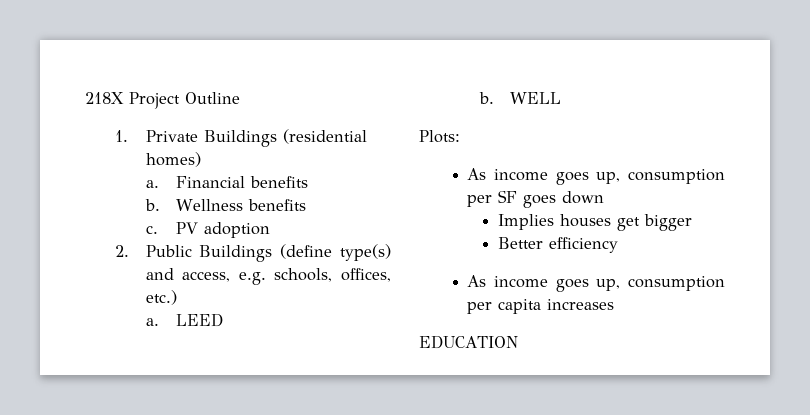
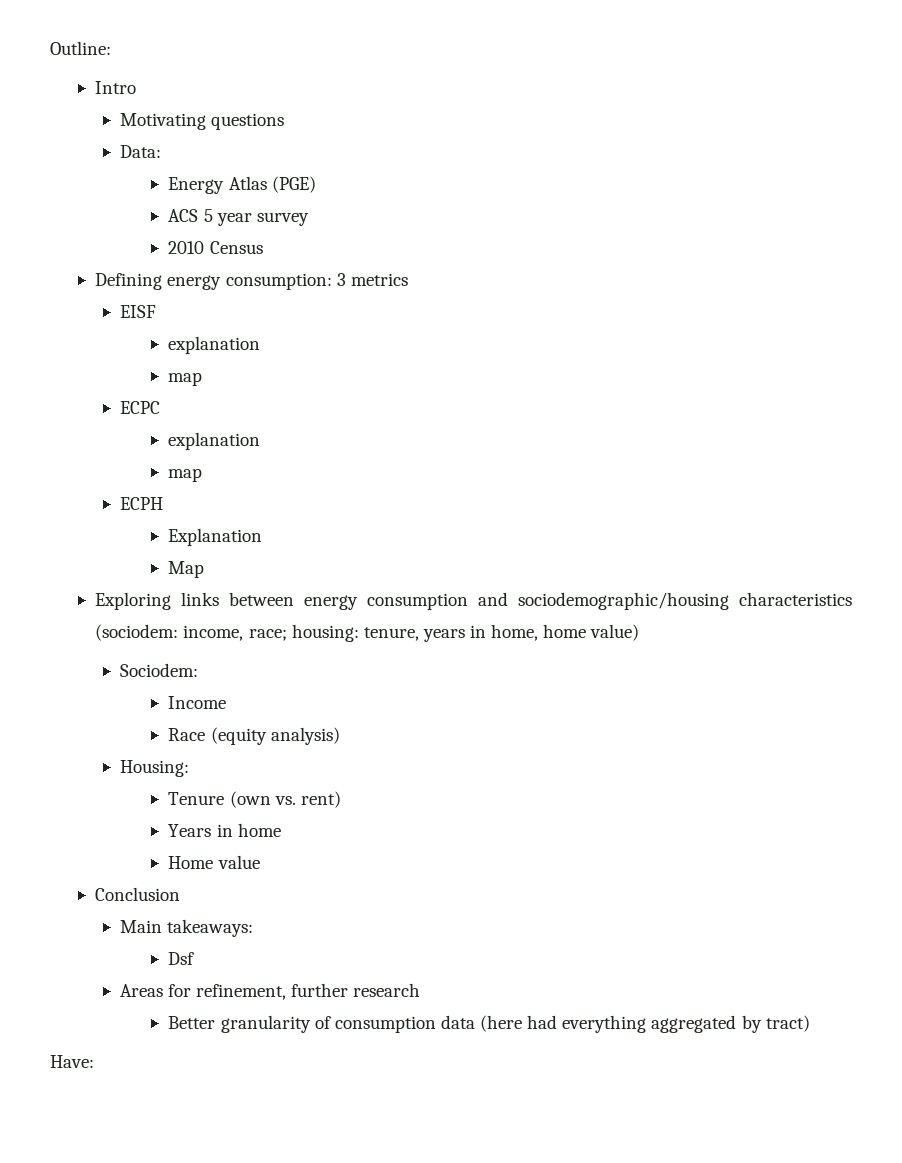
- 218X Project Outline
- 1. Private Buildings (residential homes)
- a. Financial benefits
- b. Wellness benefits
- c. PV adoption
- 2. Public Buildings (define type(s) and access, e.g. schools, offices, etc.)
- a. LEED
- b. WELL
- Plots:
- As income goes up, consumption per SF goes down
- Implies houses get bigger
- Better efficiency
- As income goes up, consumption per capita increases
- EDUCATION
+ Outline:
+ Intro
+ Motivating questions
+ Data:
+ Energy Atlas (PGE)
+ ACS 5 year survey
+ 2010 Census
+ Defining energy consumption: 3 metrics
+ EISF
+ explanation
+ map
+ ECPC
+ explanation
+ map
+ ECPH
+ Explanation
+ Map
+ Exploring links between energy consumption and sociodemographic/housing characteristics (sociodem: income, race; housing: tenure, years in home, home value)
+ Sociodem:
+ Income
+ Race (equity analysis)
+ Housing:
+ Tenure (own vs. rent)
+ Years in home
+ Home value
+ Conclusion
+ Main takeaways:
+ Dsf
+ Areas for refinement, further research
+ Better granularity of consumption data (here had everything aggregated by tract)
+ Have:

